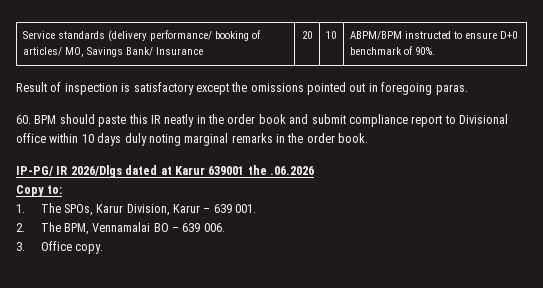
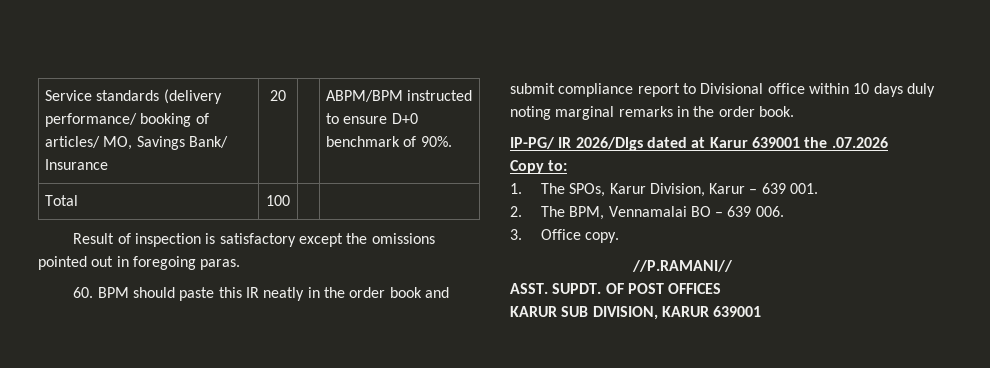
- Service standards (delivery performance/ booking of articles/ MO, Savings Bank/ Insurance | 20 | 10 | ABPM/BPM instructed to ensure D+0 benchmark of 90%.
+ Service standards (delivery performance/ booking of articles/ MO, Savings Bank/ Insurance | 20 | | ABPM/BPM instructed to ensure D+0 benchmark of 90%.
+ Total | 100 | |
- IP-PG/ IR 2026/Dlgs dated at Karur 639001 the .06.2026
+ IP-PG/ IR 2026/Dlgs dated at Karur 639001 the .07.2026
+ //P.RAMANI//
+ ASST. SUPDT. OF POST OFFICES
+ KARUR SUB DIVISION, KARUR 639001

